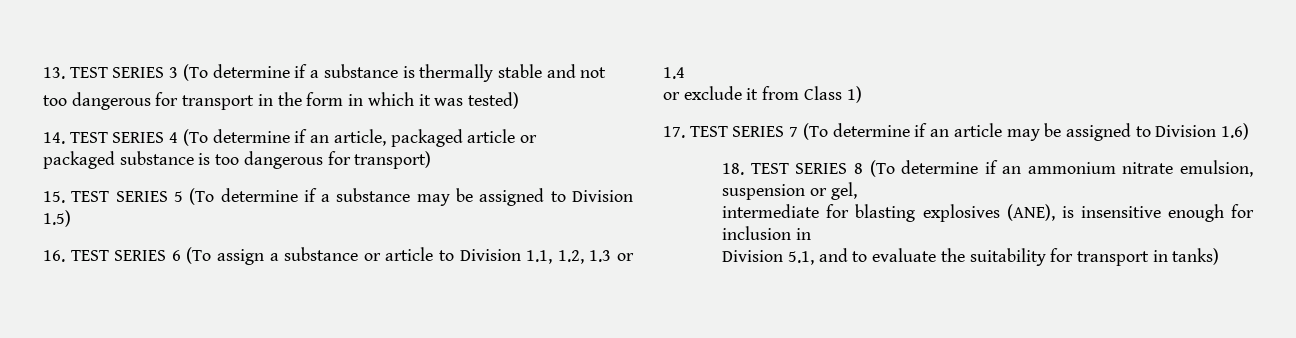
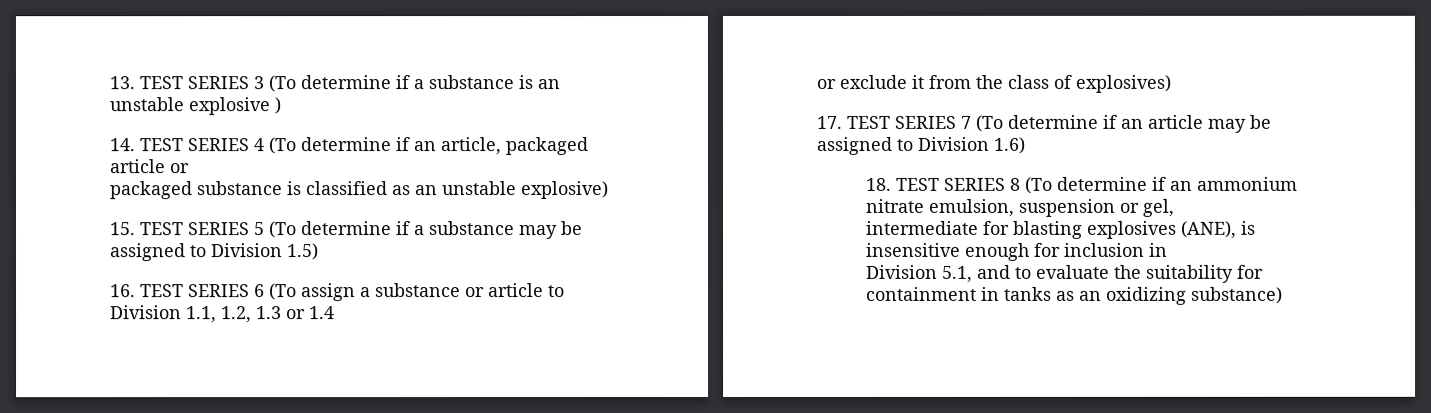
- 13. TEST SERIES 3 (To determine if a substance is thermally stable and not
- too dangerous for transport in the form in which it was tested)
+ 13. TEST SERIES 3 (To determine if a substance is an unstable explosive )
- packaged substance is too dangerous for transport)
+ packaged substance is classified as an unstable explosive)
- or exclude it from Class 1)
+ or exclude it from the class of explosives)
- Division 5.1, and to evaluate the suitability for transport in tanks)
+ Division 5.1, and to evaluate the suitability for containment in tanks as an oxidizing substance)

